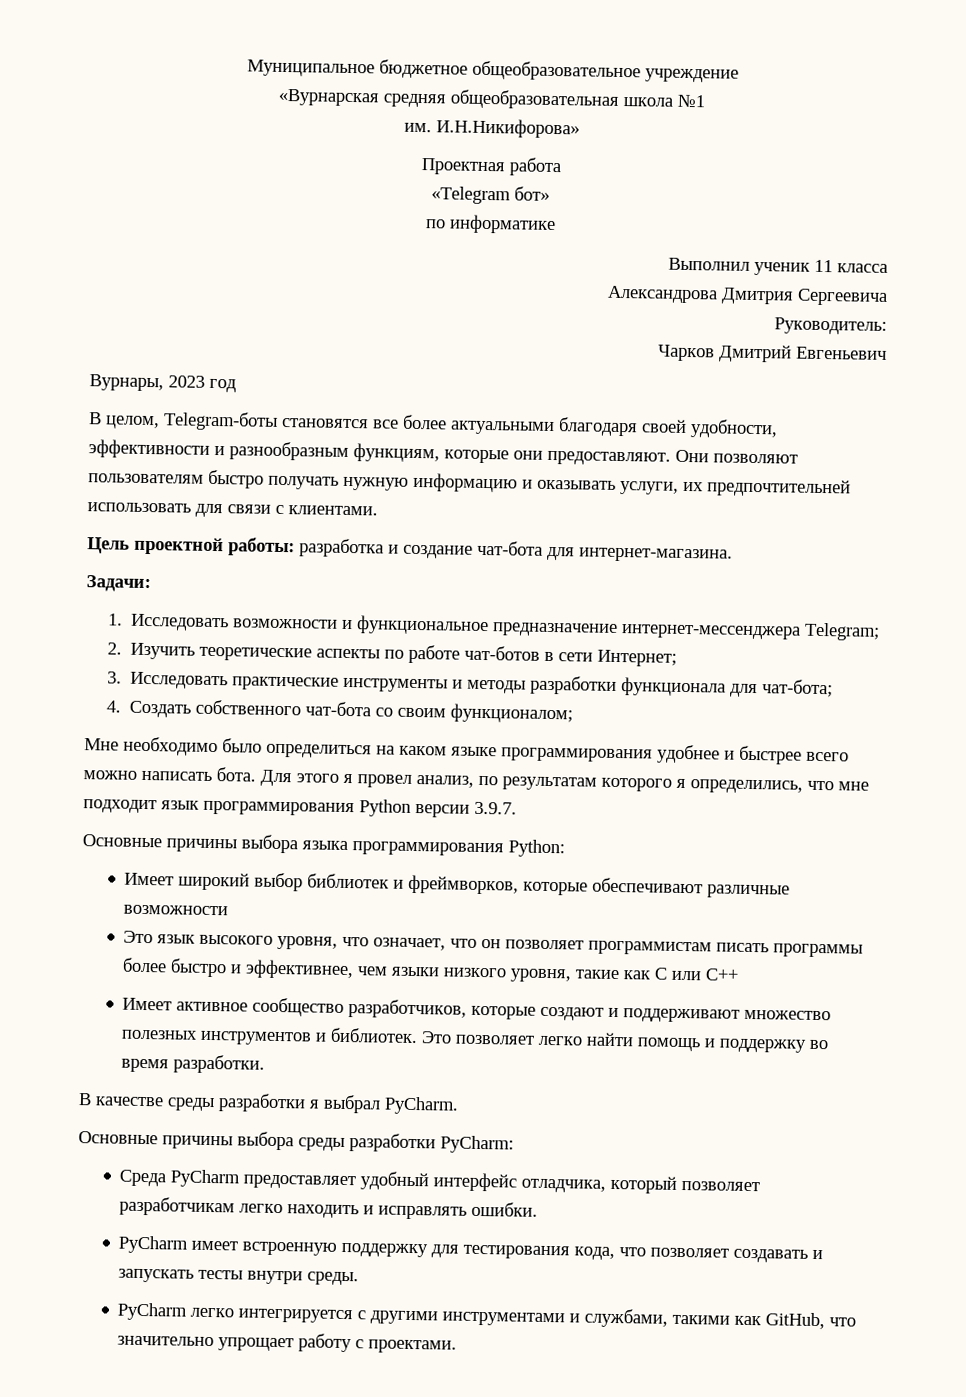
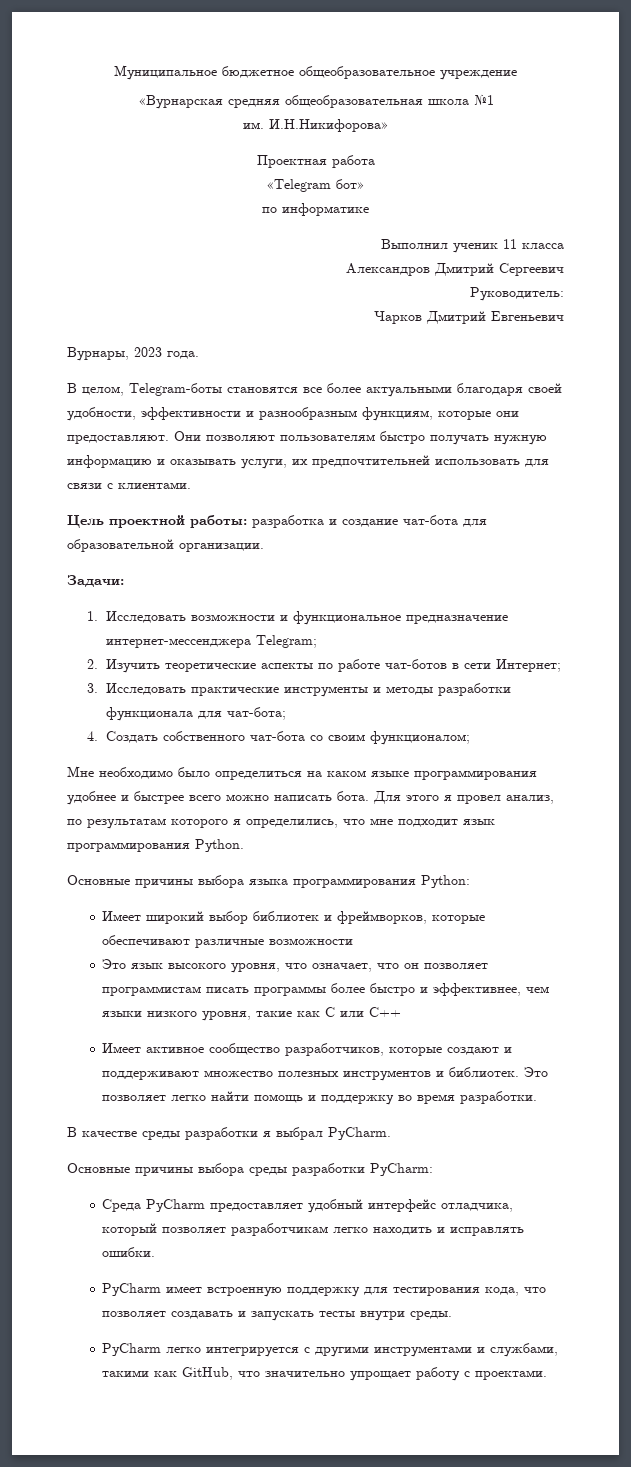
- Александрова Дмитрия Сергеевича
+ Александров Дмитрий Сергеевич
- Вурнары, 2023 год
+ Вурнары, 2023 года.
- Цель проектной работы: разработка и создание чат-бота для интернет-магазина.
+ Цель проектной работы: разработка и создание чат-бота для образовательной организации.
- Для этого я провел анализ, по результатам которого я определились, что мне подходит язык программирования Python версии 3.9.7.
+ Для этого я провел анализ, по результатам которого я определились, что мне подходит язык программирования Python.

